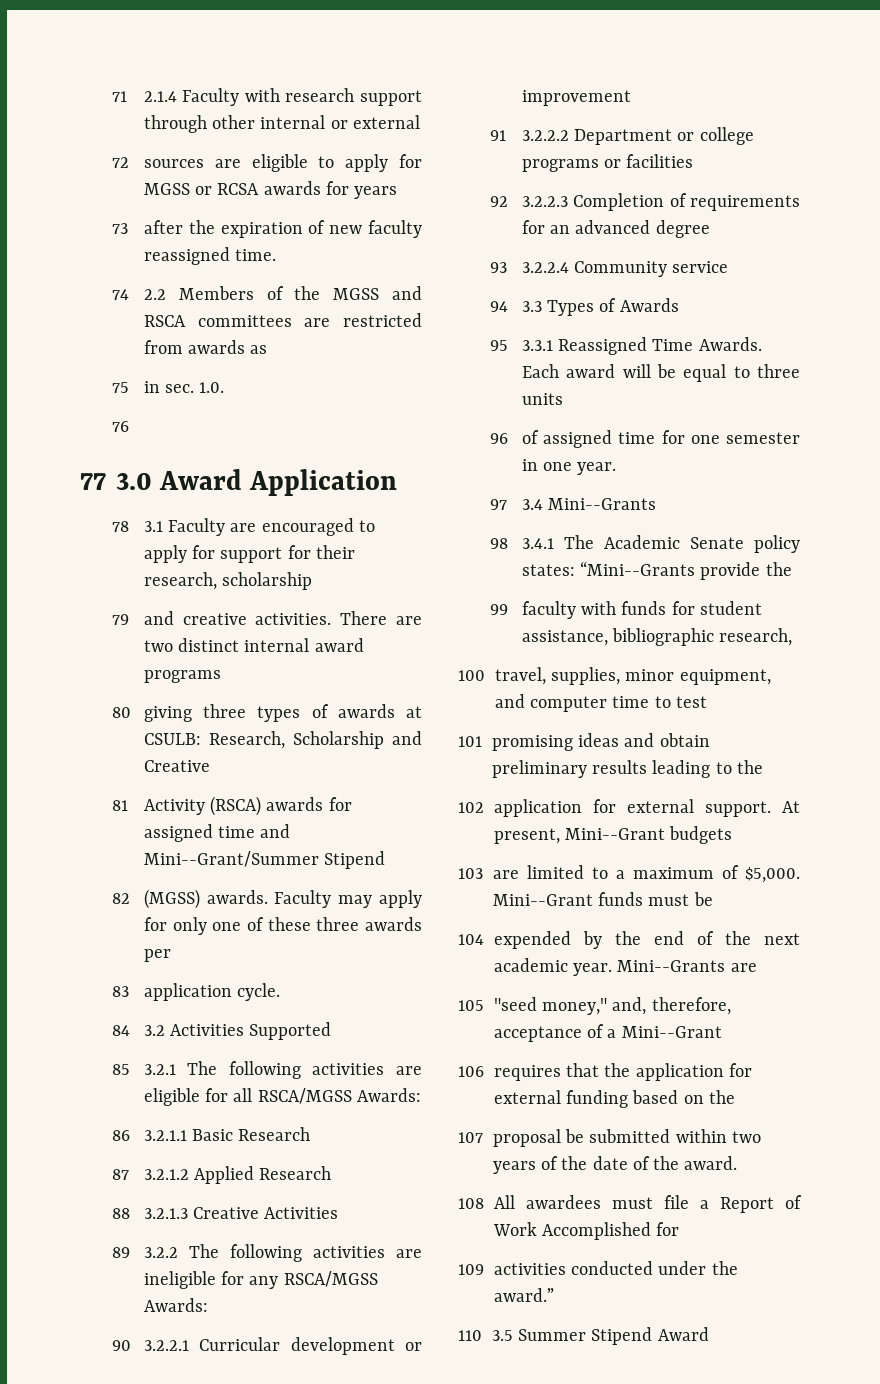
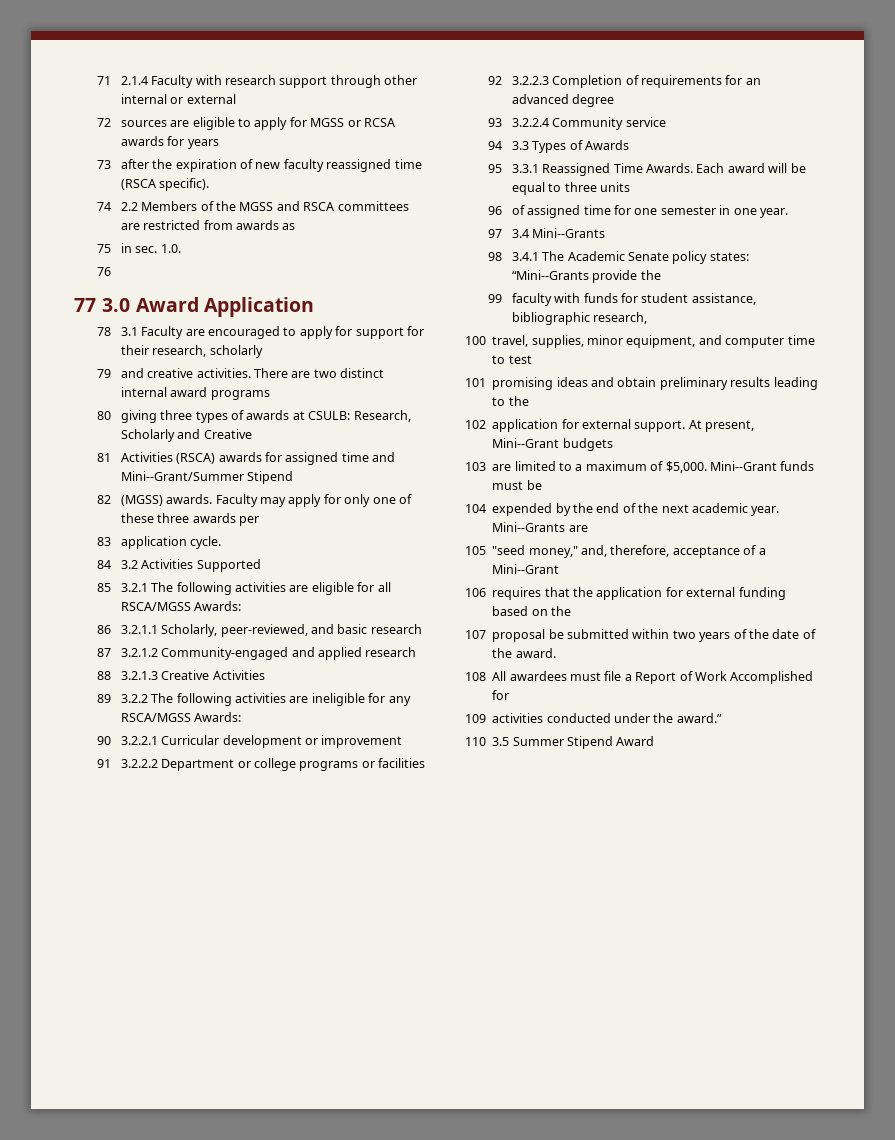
- 73 after the expiration of new faculty reassigned time.
+ 73 after the expiration of new faculty reassigned time (RSCA specific).
- 78 3.1 Faculty are encouraged to apply for support for their research, scholarship
+ 78 3.1 Faculty are encouraged to apply for support for their research, scholarly
- 80 giving three types of awards at CSULB: Research, Scholarship and Creative
+ 80 giving three types of awards at CSULB: Research, Scholarly and Creative
- 81 Activity (RSCA) awards for assigned time and Mini-‐Grant/Summer Stipend
+ 81 Activities (RSCA) awards for assigned time and Mini-‐Grant/Summer Stipend
- 86 3.2.1.1 Basic Research
- 87 3.2.1.2 Applied Research
+ 86 3.2.1.1 Scholarly, peer-reviewed, and basic research
+ 87 3.2.1.2 Community-engaged and applied research

